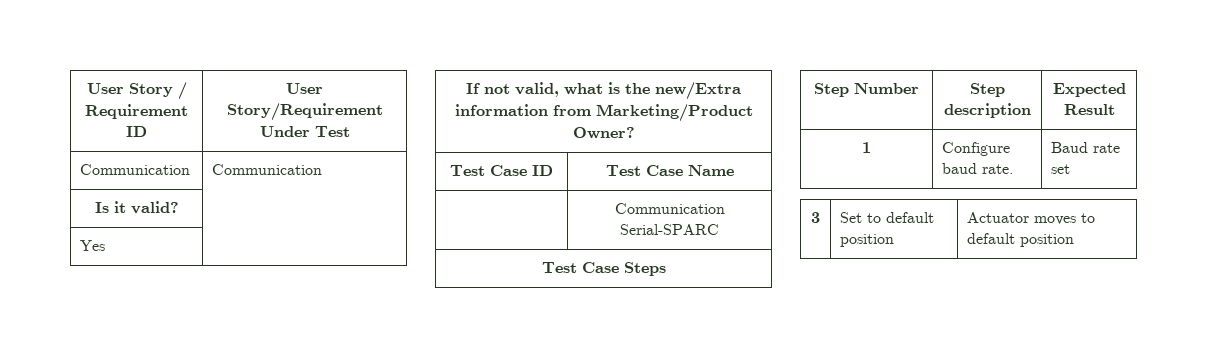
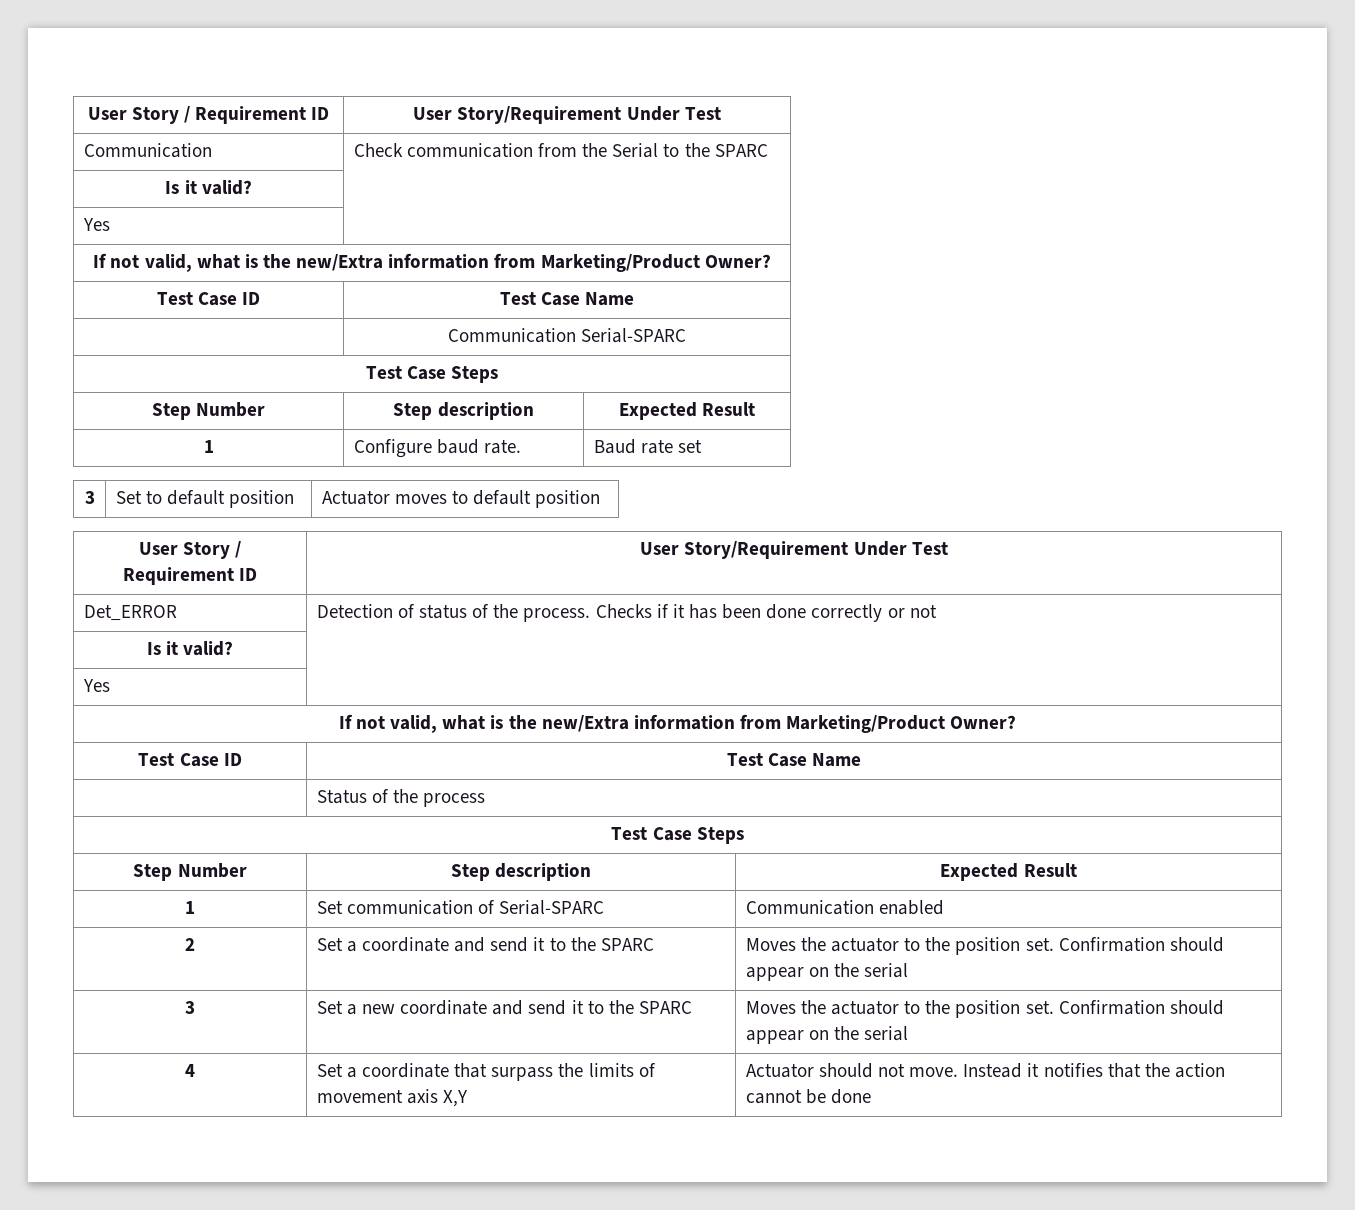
- Communication | Communication
+ Communication | Check communication from the Serial to the SPARC
  3 | Set to default position | Actuator moves to default position
+ User Story / Requirement ID | User Story/Requirement Under Test
+ Det_ERROR | Detection of status of the process. Checks if it has been done correctly or not
+ Is it valid? |
+ Yes |
+ If not valid, what is the new/Extra information from Marketing/Product Owner?
+ Test Case ID | Test Case Name
+ | Status of the process
+ Test Case Steps
+ Step Number | Step description | Expected Result
+ 1 | Set communication of Serial-SPARC | Communication enabled
+ 2 | Set a coordinate and send it to the SPARC | Moves the actuator to the position set. Confirmation should appear on the serial
+ 3 | Set a new coordinate and send it to the SPARC | Moves the actuator to the position set. Confirmation should appear on the serial
+ 4 | Set a coordinate that surpass the limits of movement axis X,Y | Actuator should not move. Instead it notifies that the action cannot be done

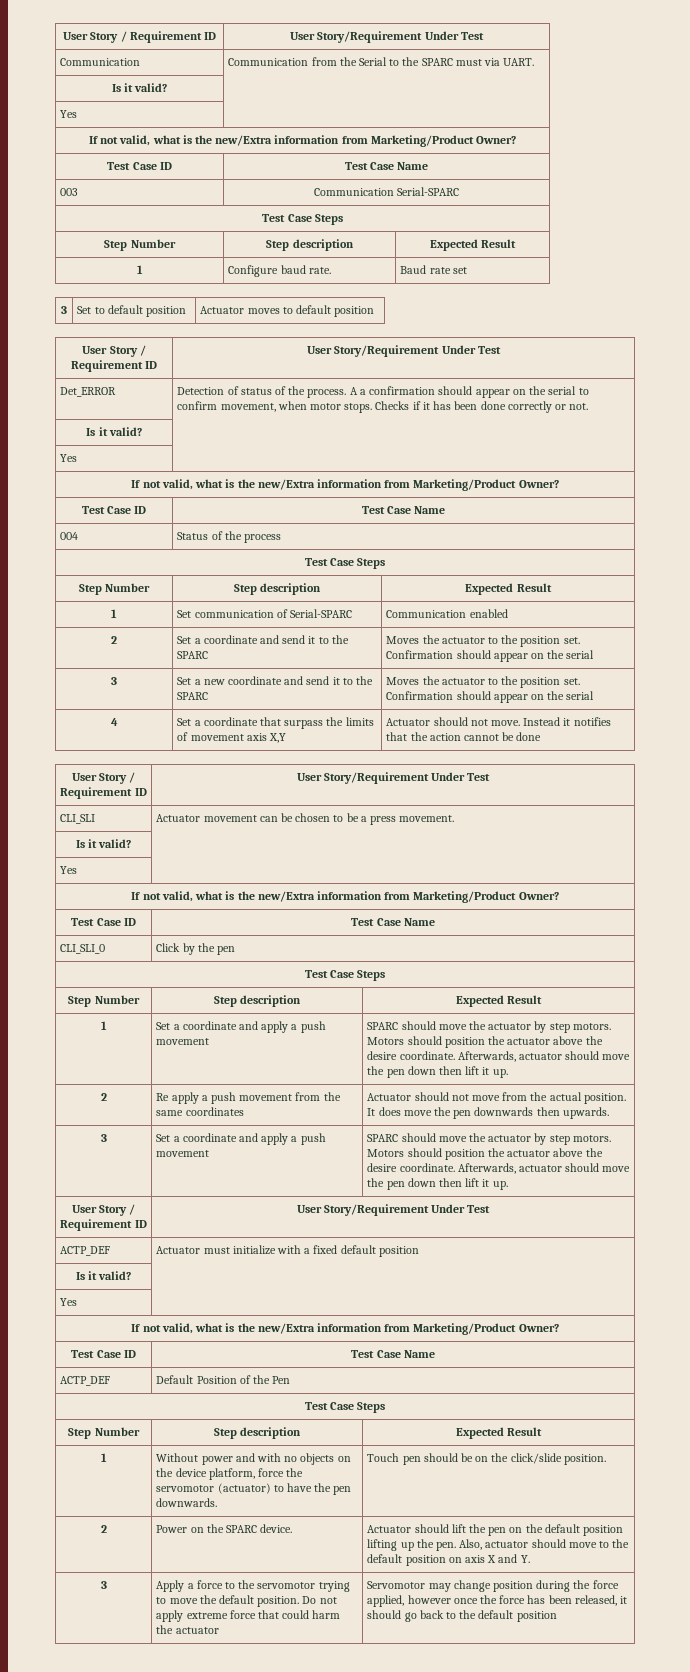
- Communication | Check communication from the Serial to the SPARC
+ Communication | Communication from the Serial to the SPARC must via UART.
- | Communication Serial-SPARC
+ 003 | Communication Serial-SPARC
- Det_ERROR | Detection of status of the process. Checks if it has been done correctly or not
+ Det_ERROR | Detection of status of the process. A a confirmation should appear on the serial to confirm movement, when motor stops. Checks if it has been done correctly or not.
- | Status of the process
+ 004 | Status of the process
  4 | Set a coordinate that surpass the limits of movement axis X,Y | Actuator should not move. Instead it notifies that the action cannot be done
+ User Story / Requirement ID | User Story/Requirement Under Test
+ CLI_SLI | Actuator movement can be chosen to be a press movement.
+ Is it valid? |
+ Yes |
+ If not valid, what is the new/Extra information from Marketing/Product Owner?
+ Test Case ID | Test Case Name
+ CLI_SLI_0 | Click by the pen
+ Test Case Steps
+ Step Number | Step description | Expected Result
+ 1 | Set a coordinate and apply a push movement | SPARC should move the actuator by step motors. Motors should position the actuator above the desire coordinate. Afterwards, actuator should move the pen down then lift it up.
+ 2 | Re apply a push movement from the same coordinates | Actuator should not move from the actual position. It does move the pen downwards then upwards.
+ 3 | Set a coordinate and apply a push movement | SPARC should move the actuator by step motors. Motors should position the actuator above the desire coordinate. Afterwards, actuator should move the pen down then lift it up.
+ User Story / Requirement ID | User Story/Requirement Under Test
+ ACTP_DEF | Actuator must initialize with a fixed default position
+ Is it valid? |
+ Yes |
+ If not valid, what is the new/Extra information from Marketing/Product Owner?
+ Test Case ID | Test Case Name
+ ACTP_DEF | Default Position of the Pen
+ Test Case Steps
+ Step Number | Step description | Expected Result
+ 1 | Without power and with no objects on the device platform, force the servomotor (actuator) to have the pen downwards. | Touch pen should be on the click/slide position.
+ 2 | Power on the SPARC device. | Actuator should lift the pen on the default position lifting up the pen. Also, actuator should move to the default position on axis X and Y.
+ 3 | Apply a force to the servomotor trying to move the default position. Do not apply extreme force that could harm the actuator | Servomotor may change position during the force applied, however once the force has been released, it should go back to the default position

